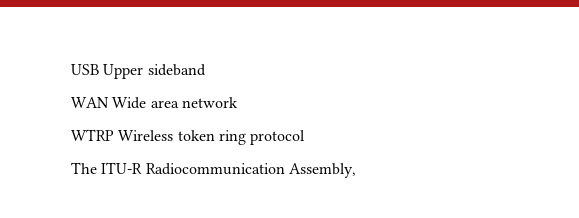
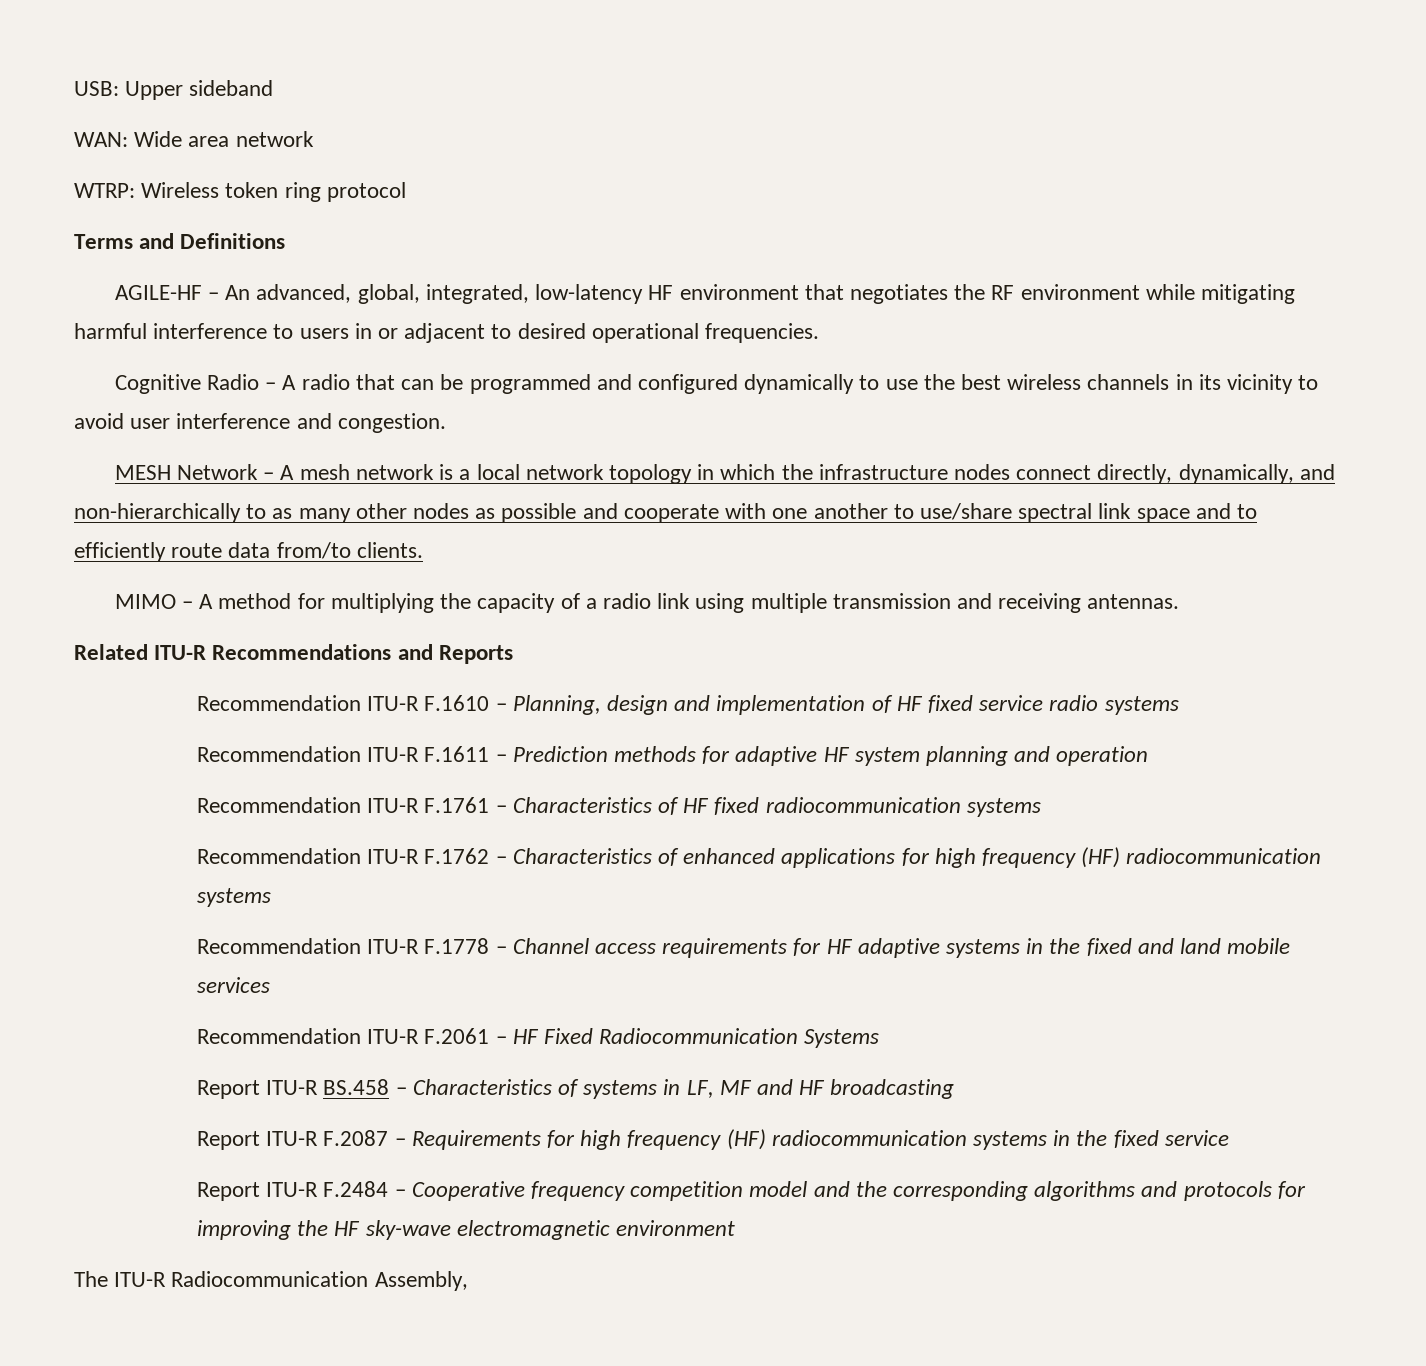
- USB Upper sideband
+ USB: Upper sideband
- WAN Wide area network
+ WAN: Wide area network
- WTRP Wireless token ring protocol
+ WTRP: Wireless token ring protocol
+ Terms and Definitions
+ AGILE-HF – An advanced, global, integrated, low-latency HF environment that negotiates the RF environment while mitigating harmful interference to users in or adjacent to desired operational frequencies.
+ Cognitive Radio – A radio that can be programmed and configured dynamically to use the best wireless channels in its vicinity to avoid user interference and congestion.
+ MESH Network – A mesh network is a local network topology in which the infrastructure nodes connect directly, dynamically, and non-hierarchically to as many other nodes as possible and cooperate with one another to use/share spectral link space and to efficiently route data from/to clients.
+ MIMO – A method for multiplying the capacity of a radio link using multiple transmission and receiving antennas.
+ Related ITU-R Recommendations and Reports
+ Recommendation ITU-R F.1610 – Planning, design and implementation of HF fixed service radio systems
+ Recommendation ITU-R F.1611 – Prediction methods for adaptive HF system planning and operation
+ Recommendation ITU-R F.1761 – Characteristics of HF fixed radiocommunication systems
+ Recommendation ITU-R F.1762 – Characteristics of enhanced applications for high frequency (HF) radiocommunication systems
+ Recommendation ITU-R F.1778 – Channel access requirements for HF adaptive systems in the fixed and land mobile services
+ Recommendation ITU-R F.2061 – HF Fixed Radiocommunication Systems
+ Report ITU-R BS.458 – Characteristics of systems in LF, MF and HF broadcasting
+ Report ITU-R F.2087 – Requirements for high frequency (HF) radiocommunication systems in the fixed service
+ Report ITU-R F.2484 – Cooperative frequency competition model and the corresponding algorithms and protocols for improving the HF sky-wave electromagnetic environment

